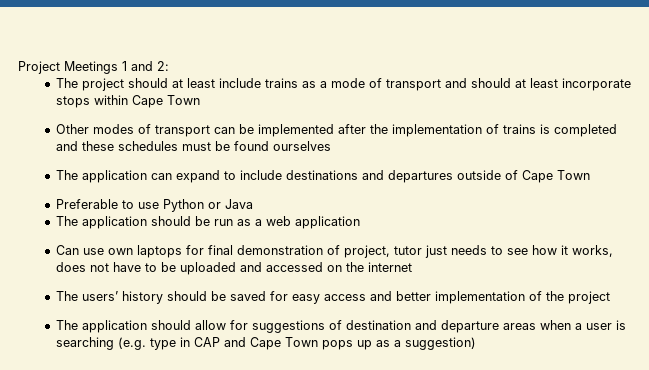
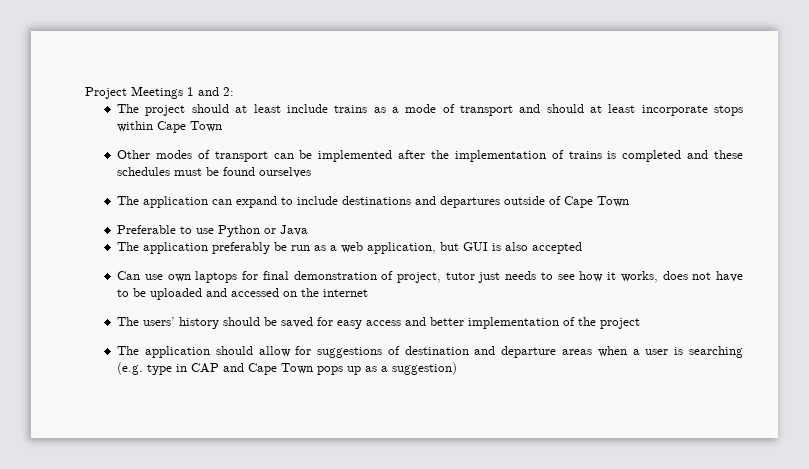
- The application should be run as a web application
+ The application preferably be run as a web application, but GUI is also accepted

